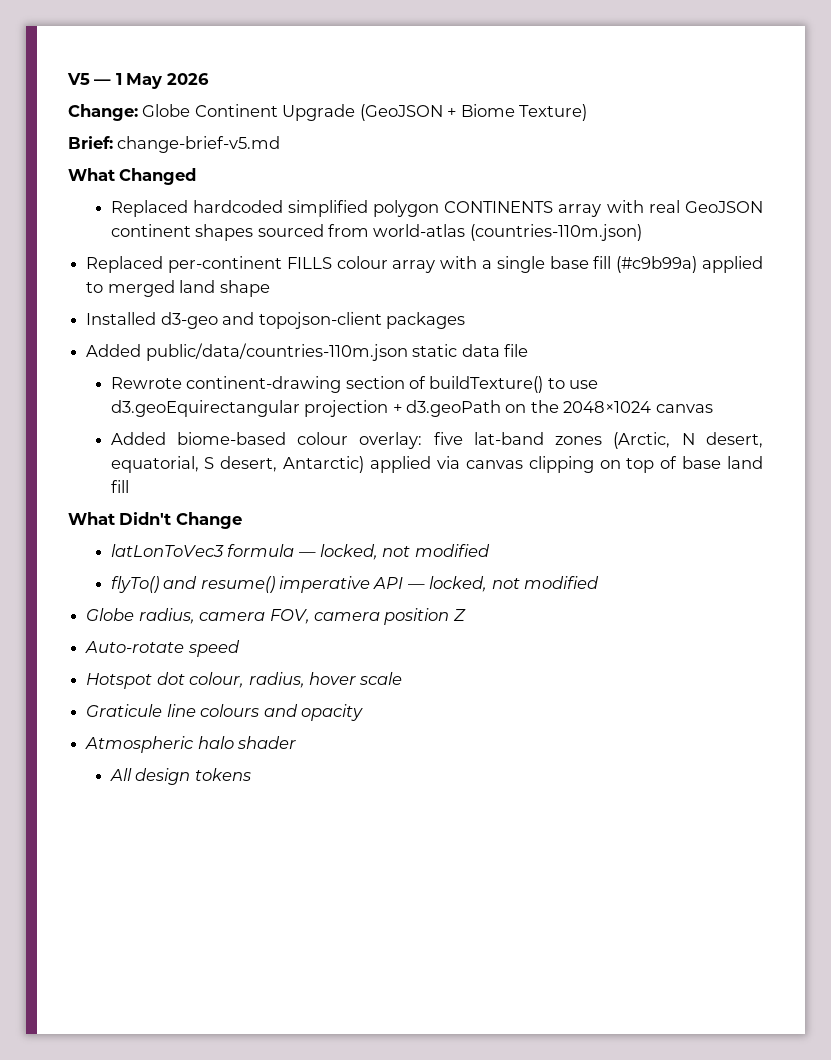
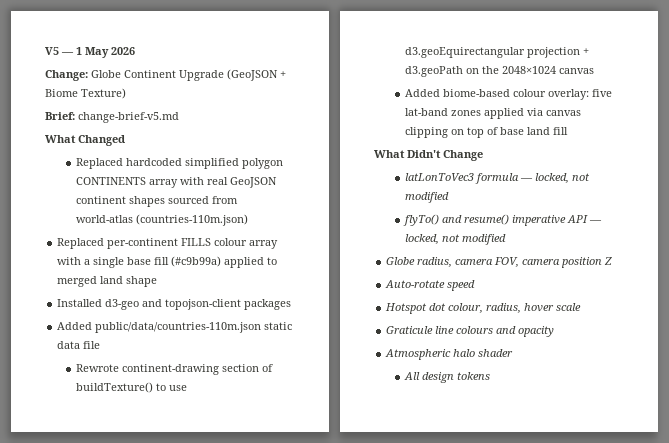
- Added biome-based colour overlay: five lat-band zones (Arctic, N desert, equatorial, S desert, Antarctic) applied via canvas clipping on top of base land fill
+ Added biome-based colour overlay: five lat-band zones applied via canvas clipping on top of base land fill

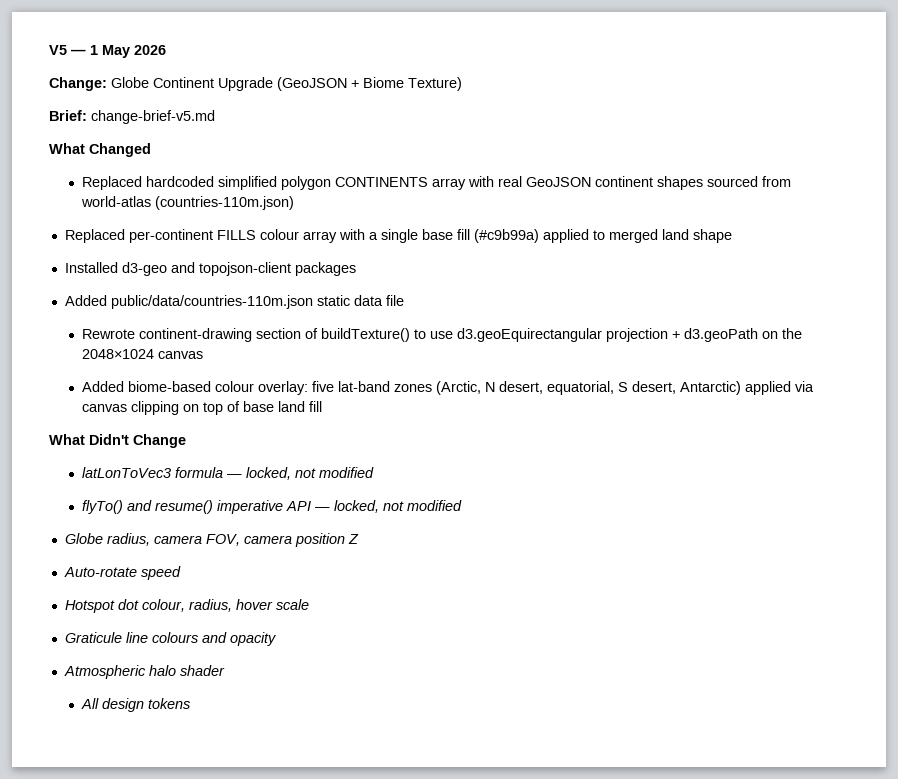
- Added biome-based colour overlay: five lat-band zones applied via canvas clipping on top of base land fill
+ Added biome-based colour overlay: five lat-band zones (Arctic, N desert, equatorial, S desert, Antarctic) applied via canvas clipping on top of base land fill

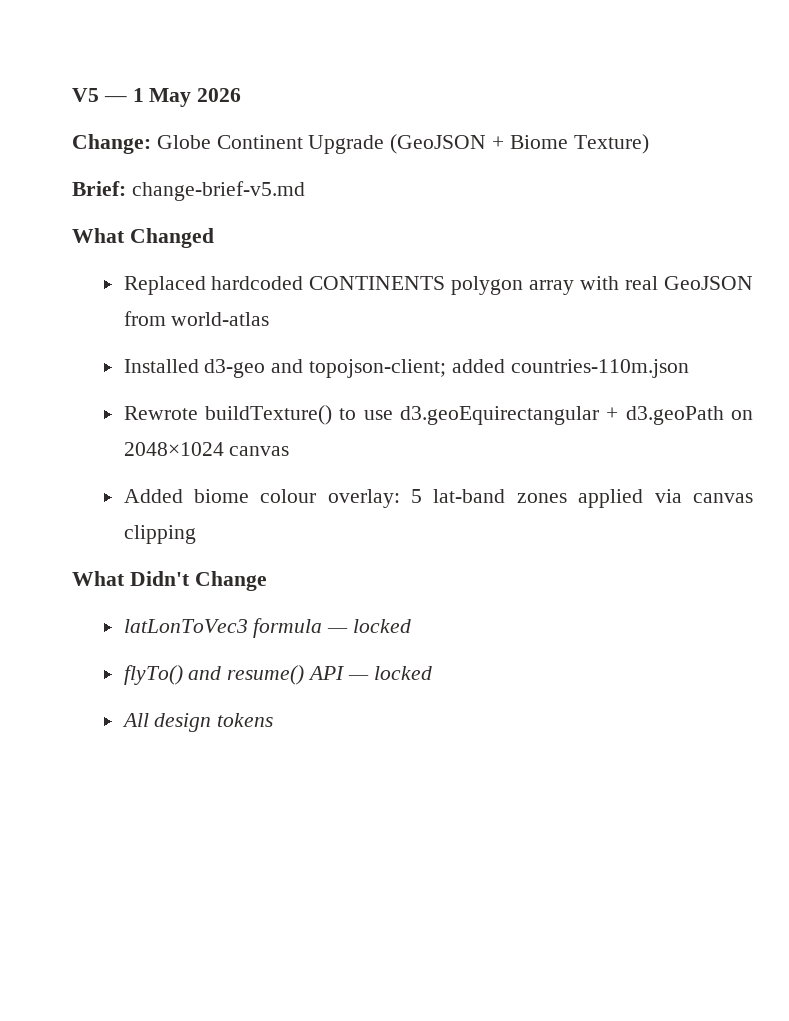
- Replaced hardcoded simplified polygon CONTINENTS array with real GeoJSON continent shapes sourced from world-atlas (countries-110m.json)
- Replaced per-continent FILLS colour array with a single base fill (#c9b99a) applied to merged land shape
- Installed d3-geo and topojson-client packages
- Added public/data/countries-110m.json static data file
- Rewrote continent-drawing section of buildTexture() to use d3.geoEquirectangular projection + d3.geoPath on the 2048×1024 canvas
+ Replaced hardcoded CONTINENTS polygon array with real GeoJSON from world-atlas
+ Installed d3-geo and topojson-client; added countries-110m.json
+ Rewrote buildTexture() to use d3.geoEquirectangular + d3.geoPath on 2048×1024 canvas
- Added biome-based colour overlay: five lat-band zones (Arctic, N desert, equatorial, S desert, Antarctic) applied via canvas clipping on top of base land fill
+ Added biome colour overlay: 5 lat-band zones applied via canvas clipping
- latLonToVec3 formula — locked, not modified
+ latLonToVec3 formula — locked
- flyTo() and resume() imperative API — locked, not modified
- Globe radius, camera FOV, camera position Z
- Auto-rotate speed
- Hotspot dot colour, radius, hover scale
- Graticule line colours and opacity
- Atmospheric halo shader
+ flyTo() and resume() API — locked

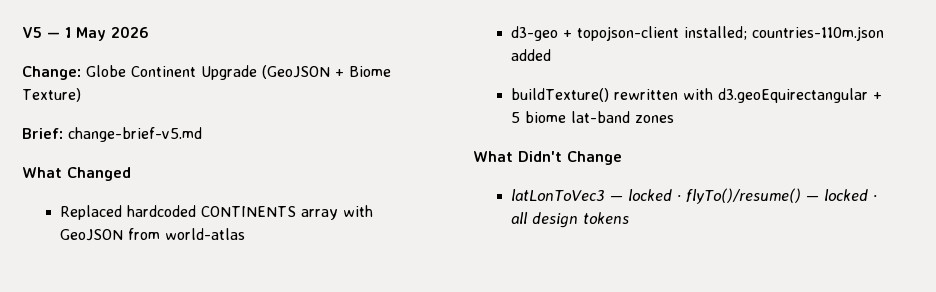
- Replaced hardcoded CONTINENTS polygon array with real GeoJSON from world-atlas
+ Replaced hardcoded CONTINENTS array with GeoJSON from world-atlas
- Installed d3-geo and topojson-client; added countries-110m.json
- Rewrote buildTexture() to use d3.geoEquirectangular + d3.geoPath on 2048×1024 canvas
- Added biome colour overlay: 5 lat-band zones applied via canvas clipping
+ d3-geo + topojson-client installed; countries-110m.json added
+ buildTexture() rewritten with d3.geoEquirectangular + 5 biome lat-band zones
- latLonToVec3 formula — locked
- flyTo() and resume() API — locked
- All design tokens
+ latLonToVec3 — locked · flyTo()/resume() — locked · all design tokens

